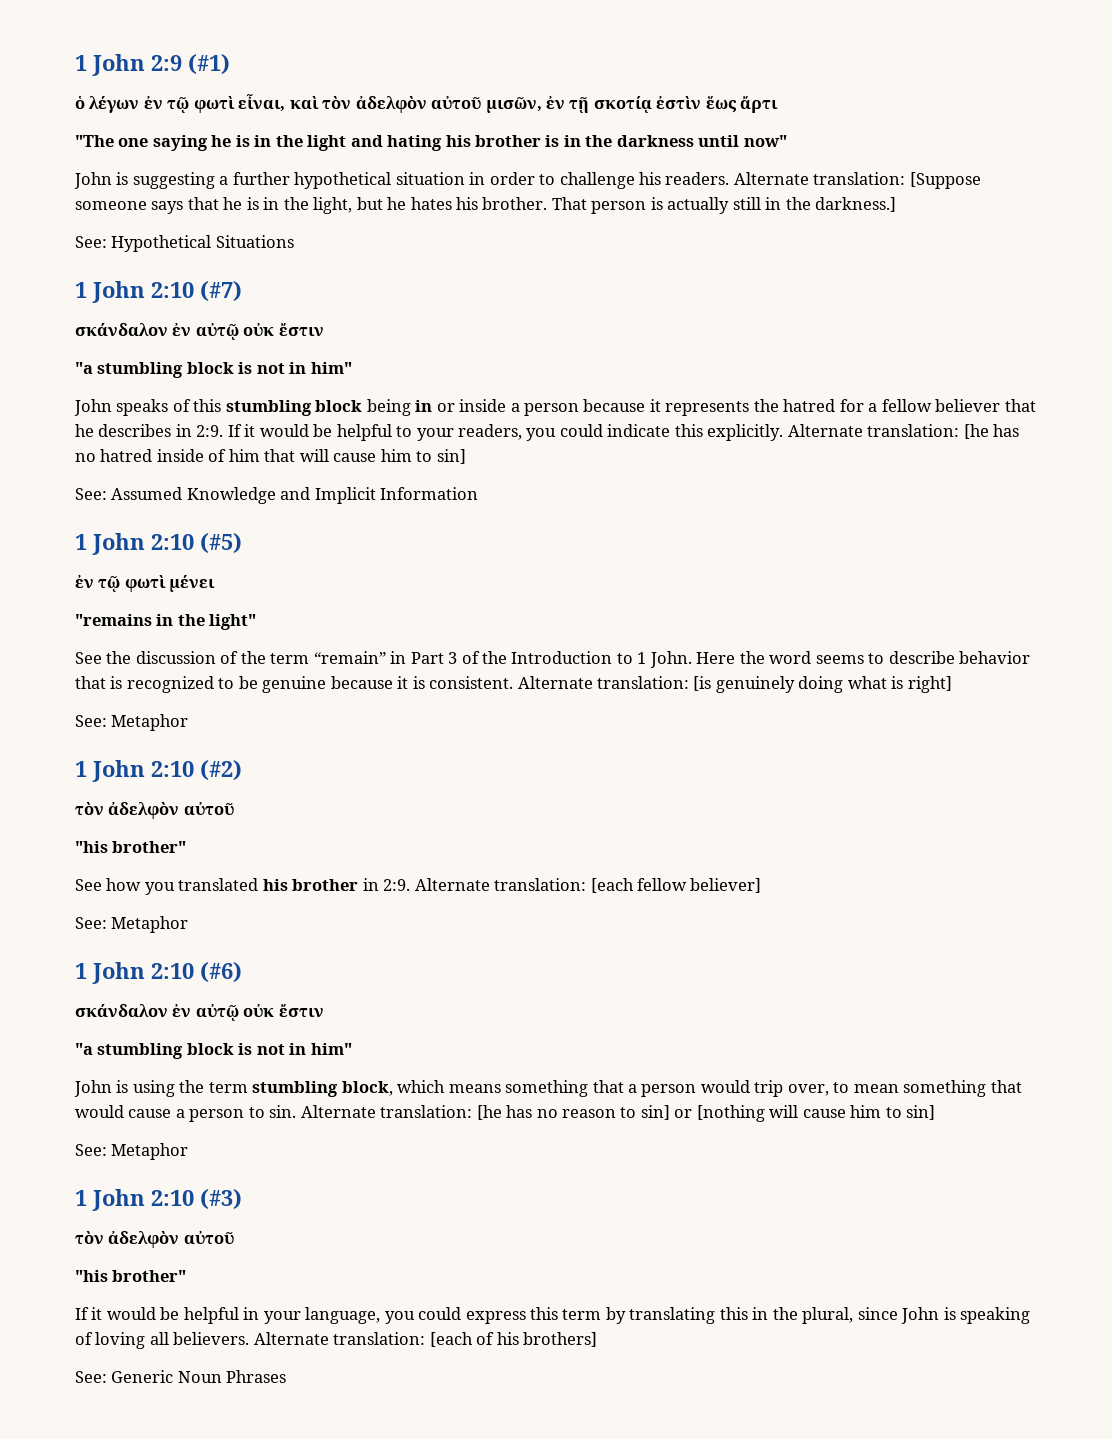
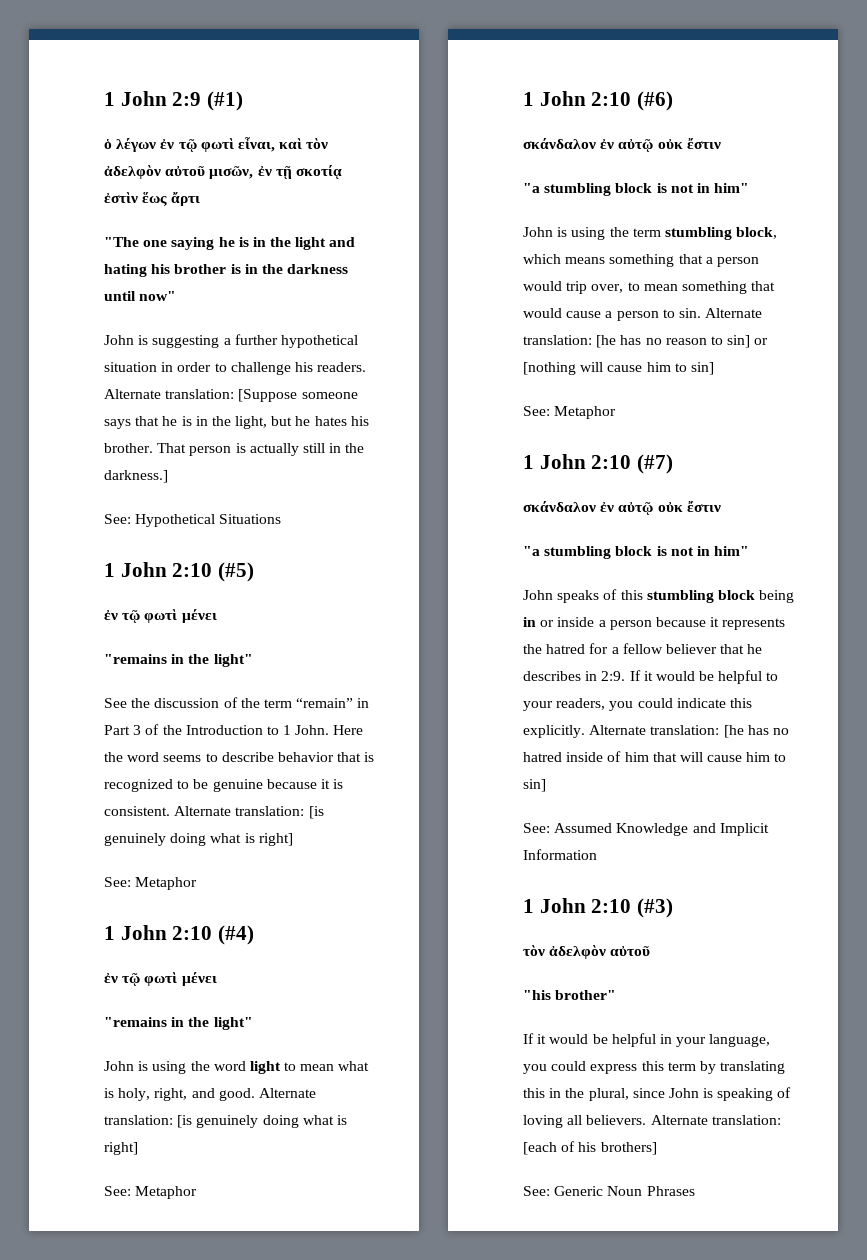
+ 1 John 2:10 (#5)
+ ἐν τῷ φωτὶ μένει
+ "remains in the light"
+ See the discussion of the term “remain” in Part 3 of the Introduction to 1 John. Here the word seems to describe behavior that is recognized to be genuine because it is consistent. Alternate translation: [is genuinely doing what is right]
+ See: Metaphor
+ 1 John 2:10 (#4)
+ ἐν τῷ φωτὶ μένει
+ "remains in the light"
+ John is using the word light to mean what is holy, right, and good. Alternate translation: [is genuinely doing what is right]
+ See: Metaphor
+ 1 John 2:10 (#6)
+ σκάνδαλον ἐν αὐτῷ οὐκ ἔστιν
+ "a stumbling block is not in him"
+ John is using the term stumbling block, which means something that a person would trip over, to mean something that would cause a person to sin. Alternate translation: [he has no reason to sin] or [nothing will cause him to sin]
+ See: Metaphor
- 1 John 2:10 (#5)
- ἐν τῷ φωτὶ μένει
- "remains in the light"
- See the discussion of the term “remain” in Part 3 of the Introduction to 1 John. Here the word seems to describe behavior that is recognized to be genuine because it is consistent. Alternate translation: [is genuinely doing what is right]
- See: Metaphor
- 1 John 2:10 (#2)
- τὸν ἀδελφὸν αὐτοῦ
- "his brother"
- See how you translated his brother in 2:9. Alternate translation: [each fellow believer]
- See: Metaphor
- 1 John 2:10 (#6)
- σκάνδαλον ἐν αὐτῷ οὐκ ἔστιν
- "a stumbling block is not in him"
- John is using the term stumbling block, which means something that a person would trip over, to mean something that would cause a person to sin. Alternate translation: [he has no reason to sin] or [nothing will cause him to sin]
- See: Metaphor

